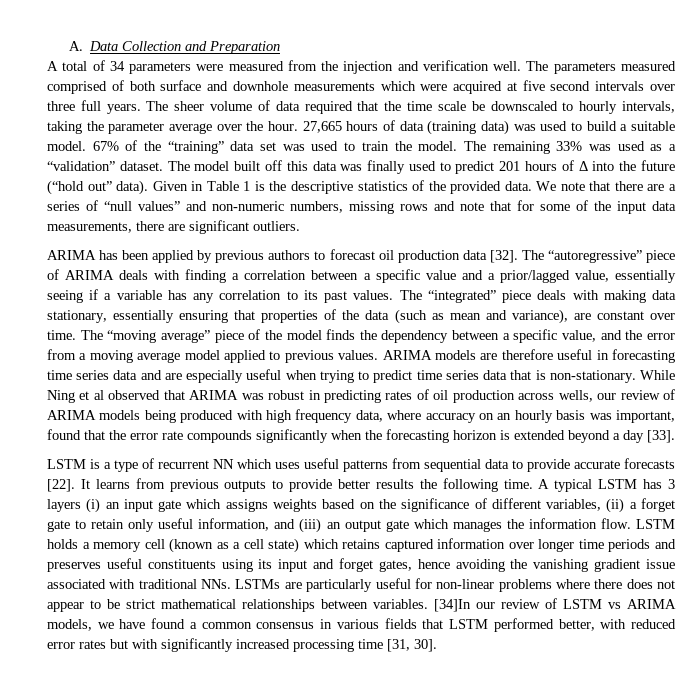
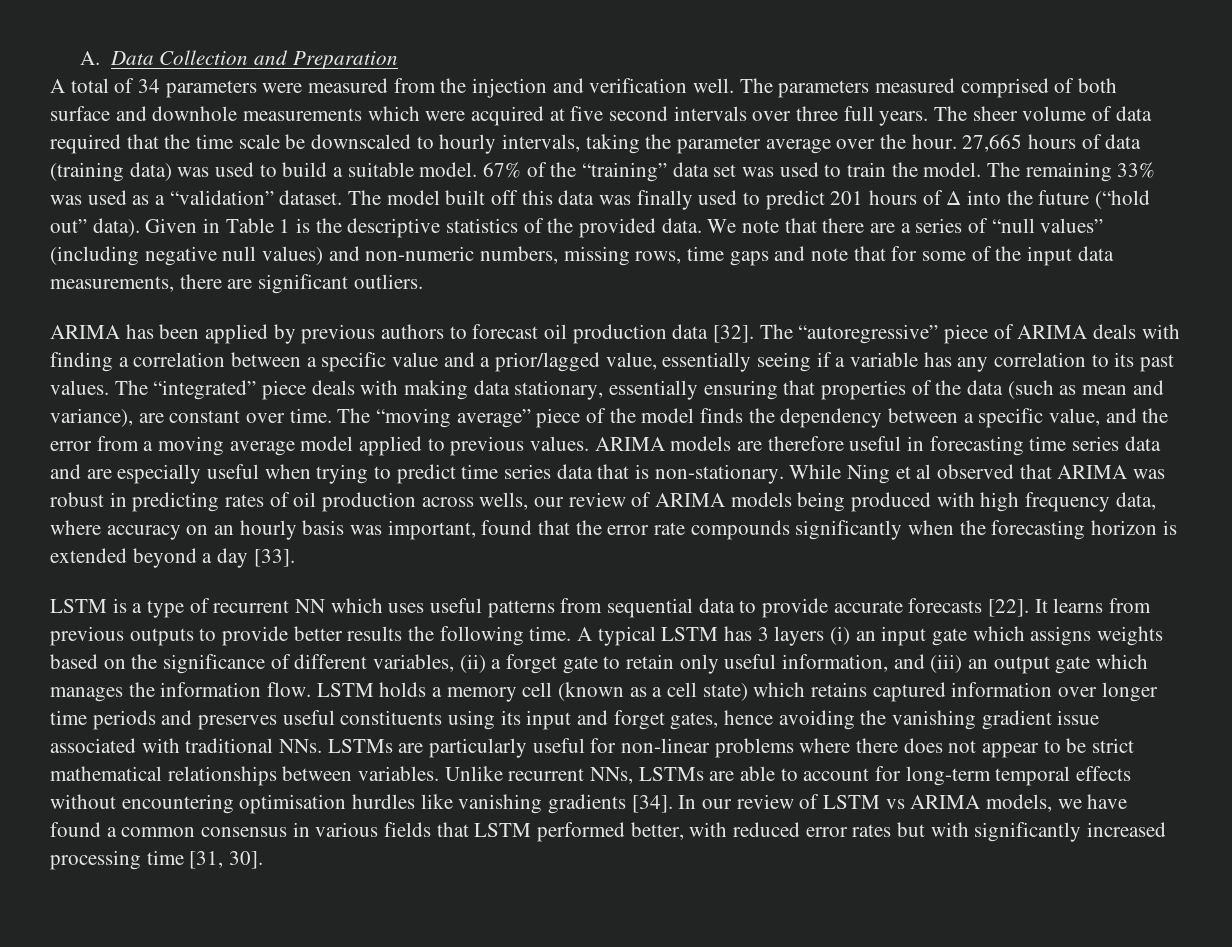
- We note that there are a series of “null values” and non-numeric numbers, missing rows and note that for some of the input data measurements, there are significant outliers.
+ We note that there are a series of “null values” (including negative null values) and non-numeric numbers, missing rows, time gaps and note that for some of the input data measurements, there are significant outliers.
- [34]In our review of LSTM vs ARIMA models, we have found a common consensus in various fields that LSTM performed better, with reduced error rates but with significantly increased processing time [31, 30].
+ Unlike recurrent NNs, LSTMs are able to account for long-term temporal effects without encountering optimisation hurdles like vanishing gradients [34]. In our review of LSTM vs ARIMA models, we have found a common consensus in various fields that LSTM performed better, with reduced error rates but with significantly increased processing time [31, 30].

